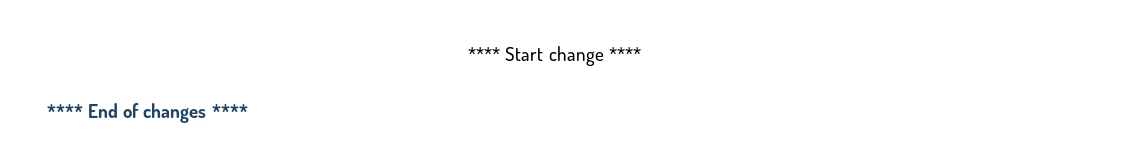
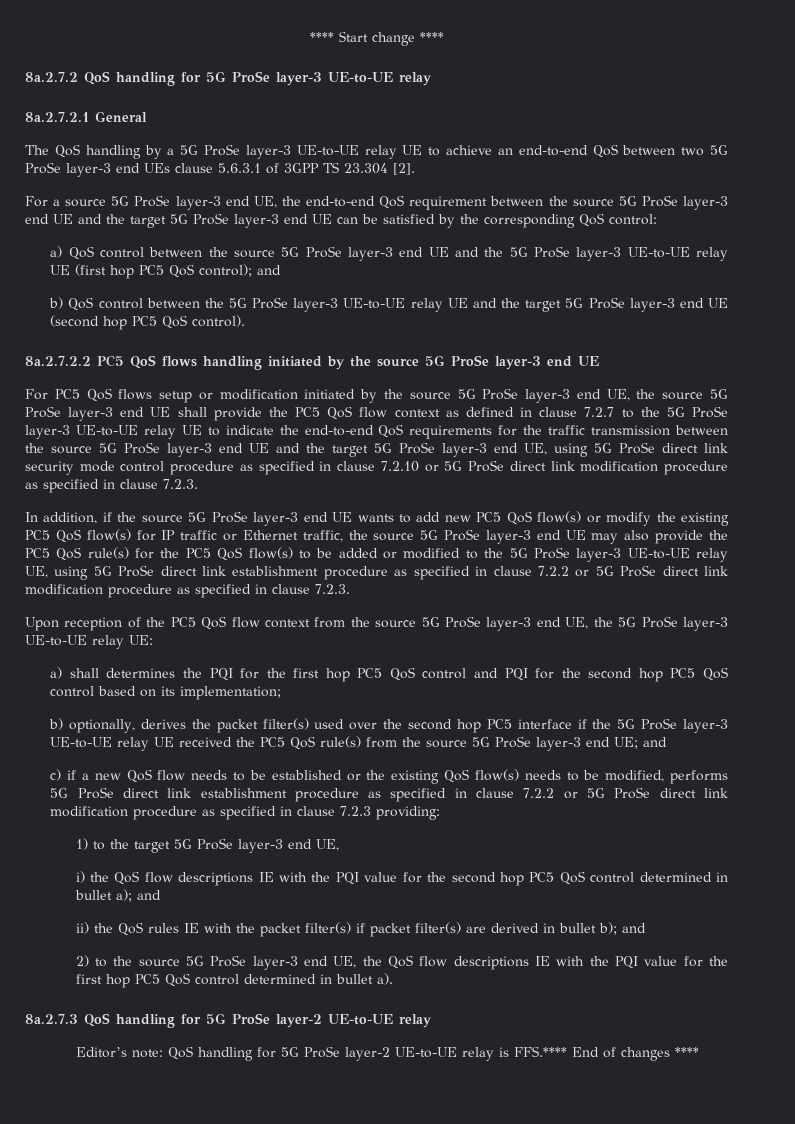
- **** End of changes ****
+ 8a.2.7.2 QoS handling for 5G ProSe layer-3 UE-to-UE relay
+ 8a.2.7.2.1 General
+ The QoS handling by a 5G ProSe layer-3 UE-to-UE relay UE to achieve an end-to-end QoS between two 5G ProSe layer-3 end UEs clause 5.6.3.1 of 3GPP TS 23.304 [2].
+ For a source 5G ProSe layer-3 end UE, the end-to-end QoS requirement between the source 5G ProSe layer-3 end UE and the target 5G ProSe layer-3 end UE can be satisfied by the corresponding QoS control:
+ a) QoS control between the source 5G ProSe layer-3 end UE and the 5G ProSe layer-3 UE-to-UE relay UE (first hop PC5 QoS control); and
+ b) QoS control between the 5G ProSe layer-3 UE-to-UE relay UE and the target 5G ProSe layer-3 end UE (second hop PC5 QoS control).
+ 8a.2.7.2.2 PC5 QoS flows handling initiated by the source 5G ProSe layer-3 end UE
+ For PC5 QoS flows setup or modification initiated by the source 5G ProSe layer-3 end UE, the source 5G ProSe layer-3 end UE shall provide the PC5 QoS flow context as defined in clause 7.2.7 to the 5G ProSe layer-3 UE-to-UE relay UE to indicate the end-to-end QoS requirements for the traffic transmission between the source 5G ProSe layer-3 end UE and the target 5G ProSe layer-3 end UE, using 5G ProSe direct link security mode control procedure as specified in clause 7.2.10 or 5G ProSe direct link modification procedure as specified in clause 7.2.3.
+ In addition, if the source 5G ProSe layer-3 end UE wants to add new PC5 QoS flow(s) or modify the existing PC5 QoS flow(s) for IP traffic or Ethernet traffic, the source 5G ProSe layer-3 end UE may also provide the PC5 QoS rule(s) for the PC5 QoS flow(s) to be added or modified to the 5G ProSe layer-3 UE-to-UE relay UE, using 5G ProSe direct link establishment procedure as specified in clause 7.2.2 or 5G ProSe direct link modification procedure as specified in clause 7.2.3.
+ Upon reception of the PC5 QoS flow context from the source 5G ProSe layer-3 end UE, the 5G ProSe layer-3 UE-to-UE relay UE:
+ a) shall determines the PQI for the first hop PC5 QoS control and PQI for the second hop PC5 QoS control based on its implementation;
+ b) optionally, derives the packet filter(s) used over the second hop PC5 interface if the 5G ProSe layer-3 UE-to-UE relay UE received the PC5 QoS rule(s) from the source 5G ProSe layer-3 end UE; and
+ c) if a new QoS flow needs to be established or the existing QoS flow(s) needs to be modified, performs 5G ProSe direct link establishment procedure as specified in clause 7.2.2 or 5G ProSe direct link modification procedure as specified in clause 7.2.3 providing:
+ 1) to the target 5G ProSe layer-3 end UE,
+ i) the QoS flow descriptions IE with the PQI value for the second hop PC5 QoS control determined in bullet a); and
+ ii) the QoS rules IE with the packet filter(s) if packet filter(s) are derived in bullet b); and
+ 2) to the source 5G ProSe layer-3 end UE, the QoS flow descriptions IE with the PQI value for the first hop PC5 QoS control determined in bullet a).
+ 8a.2.7.3 QoS handling for 5G ProSe layer-2 UE-to-UE relay
+ Editor’s note: QoS handling for 5G ProSe layer-2 UE-to-UE relay is FFS.**** End of changes ****

